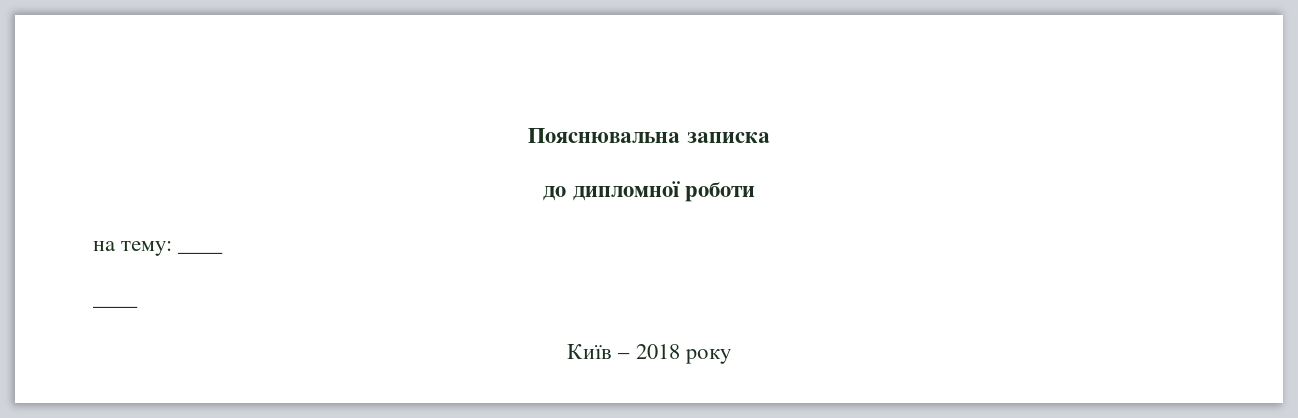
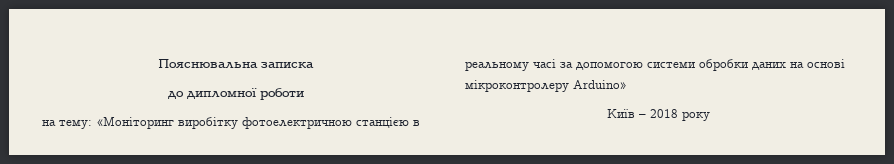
- на тему: ____
- ____
+ на тему: «Моніторинг виробітку фотоелектричною станцією в реальному часі за допомогою системи обробки даних на основі мікроконтролеру Arduino»

